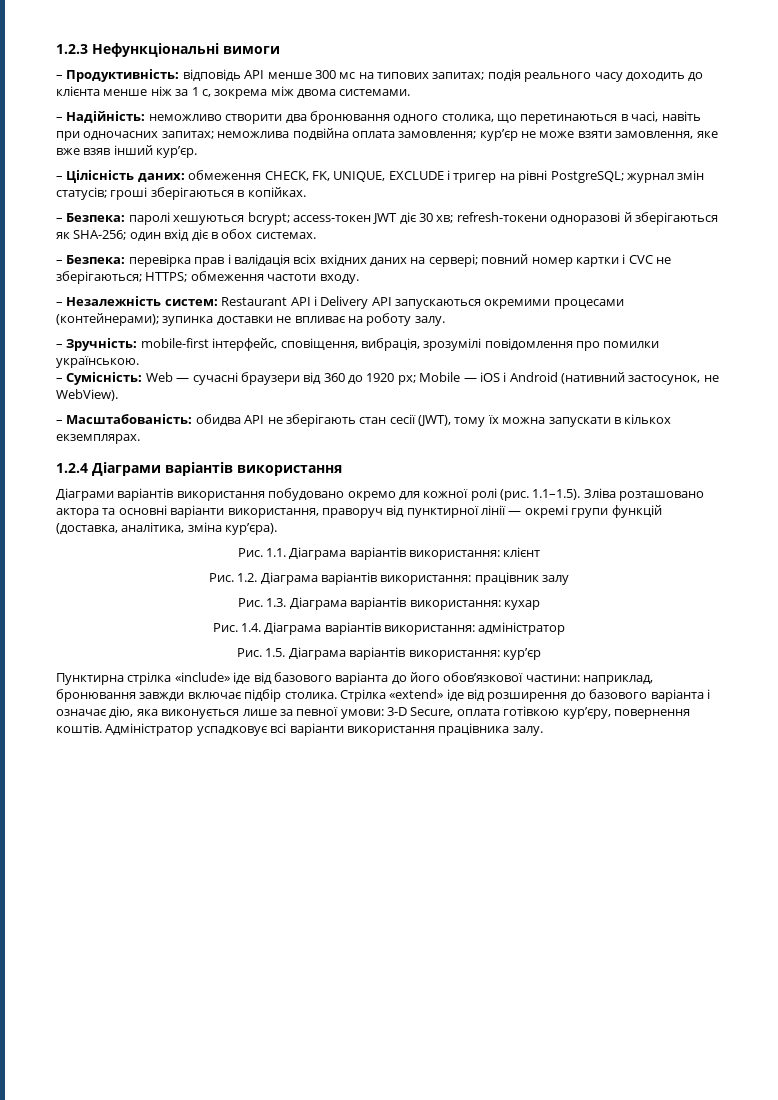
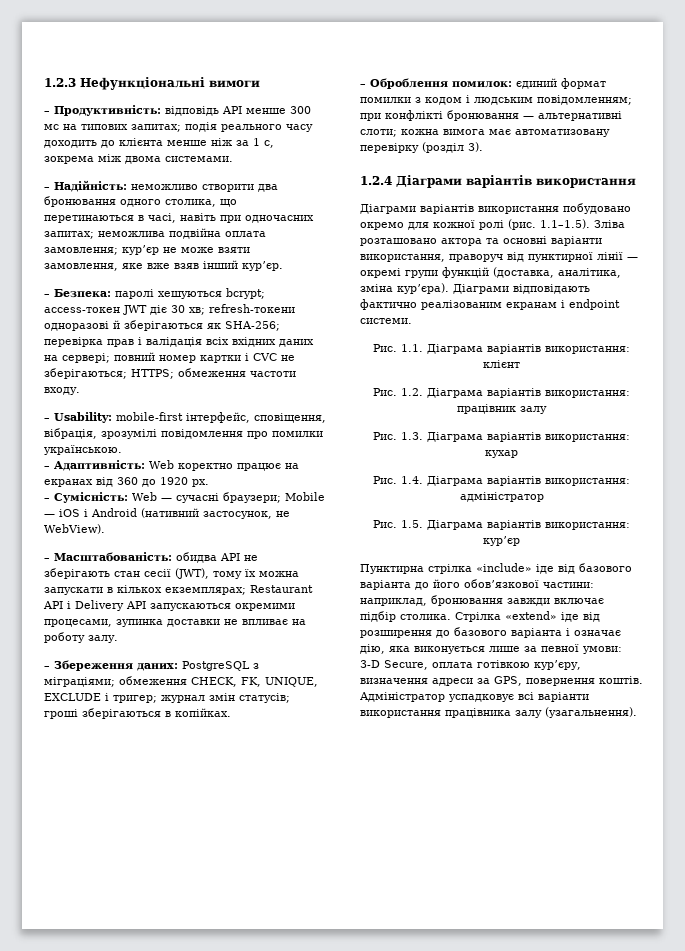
- – Цілісність даних: обмеження CHECK, FK, UNIQUE, EXCLUDE і тригер на рівні PostgreSQL; журнал змін статусів; гроші зберігаються в копійках.
- – Безпека: паролі хешуються bcrypt; access-токен JWT діє 30 хв; refresh-токени одноразові й зберігаються як SHA-256; один вхід діє в обох системах.
- – Безпека: перевірка прав і валідація всіх вхідних даних на сервері; повний номер картки і CVC не зберігаються; HTTPS; обмеження частоти входу.
+ – Безпека: паролі хешуються bcrypt; access-токен JWT діє 30 хв; refresh-токени одноразові й зберігаються як SHA-256; перевірка прав і валідація всіх вхідних даних на сервері; повний номер картки і CVC не зберігаються; HTTPS; обмеження частоти входу.
- – Незалежність систем: Restaurant API і Delivery API запускаються окремими процесами (контейнерами); зупинка доставки не впливає на роботу залу.
- – Зручність: mobile-first інтерфейс, сповіщення, вибрація, зрозумілі повідомлення про помилки українською.
+ – Usability: mobile-first інтерфейс, сповіщення, вібрація, зрозумілі повідомлення про помилки українською.
+ – Адаптивність: Web коректно працює на екранах від 360 до 1920 px.
- – Сумісність: Web — сучасні браузери від 360 до 1920 px; Mobile — iOS і Android (нативний застосунок, не WebView).
+ – Сумісність: Web — сучасні браузери; Mobile — iOS і Android (нативний застосунок, не WebView).
- – Масштабованість: обидва API не зберігають стан сесії (JWT), тому їх можна запускати в кількох екземплярах.
+ – Масштабованість: обидва API не зберігають стан сесії (JWT), тому їх можна запускати в кількох екземплярах; Restaurant API і Delivery API запускаються окремими процесами, зупинка доставки не впливає на роботу залу.
+ – Збереження даних: PostgreSQL з міграціями; обмеження CHECK, FK, UNIQUE, EXCLUDE і тригер; журнал змін статусів; гроші зберігаються в копійках.
+ – Оброблення помилок: єдиний формат помилки з кодом і людським повідомленням; при конфлікті бронювання — альтернативні слоти; кожна вимога має автоматизовану перевірку (розділ 3).
+ Діаграми відповідають фактично реалізованим екранам і endpoint системи.
- Стрілка «extend» іде від розширення до базового варіанта і означає дію, яка виконується лише за певної умови: 3-D Secure, оплата готівкою курʼєру, повернення коштів.
+ Стрілка «extend» іде від розширення до базового варіанта і означає дію, яка виконується лише за певної умови: 3-D Secure, оплата готівкою курʼєру, визначення адреси за GPS, повернення коштів.
- Адміністратор успадковує всі варіанти використання працівника залу.
+ Адміністратор успадковує всі варіанти використання працівника залу (узагальнення).

